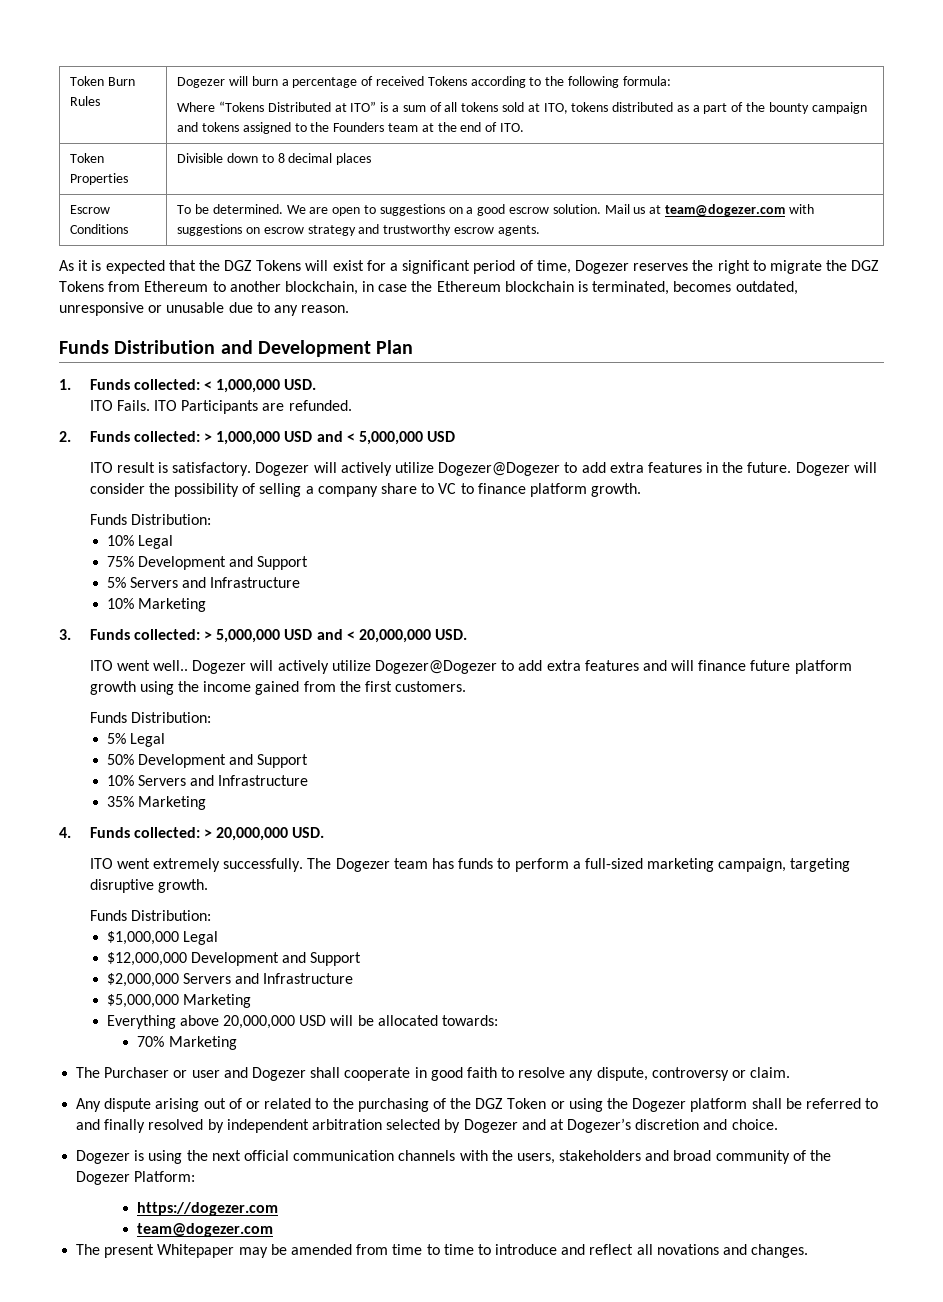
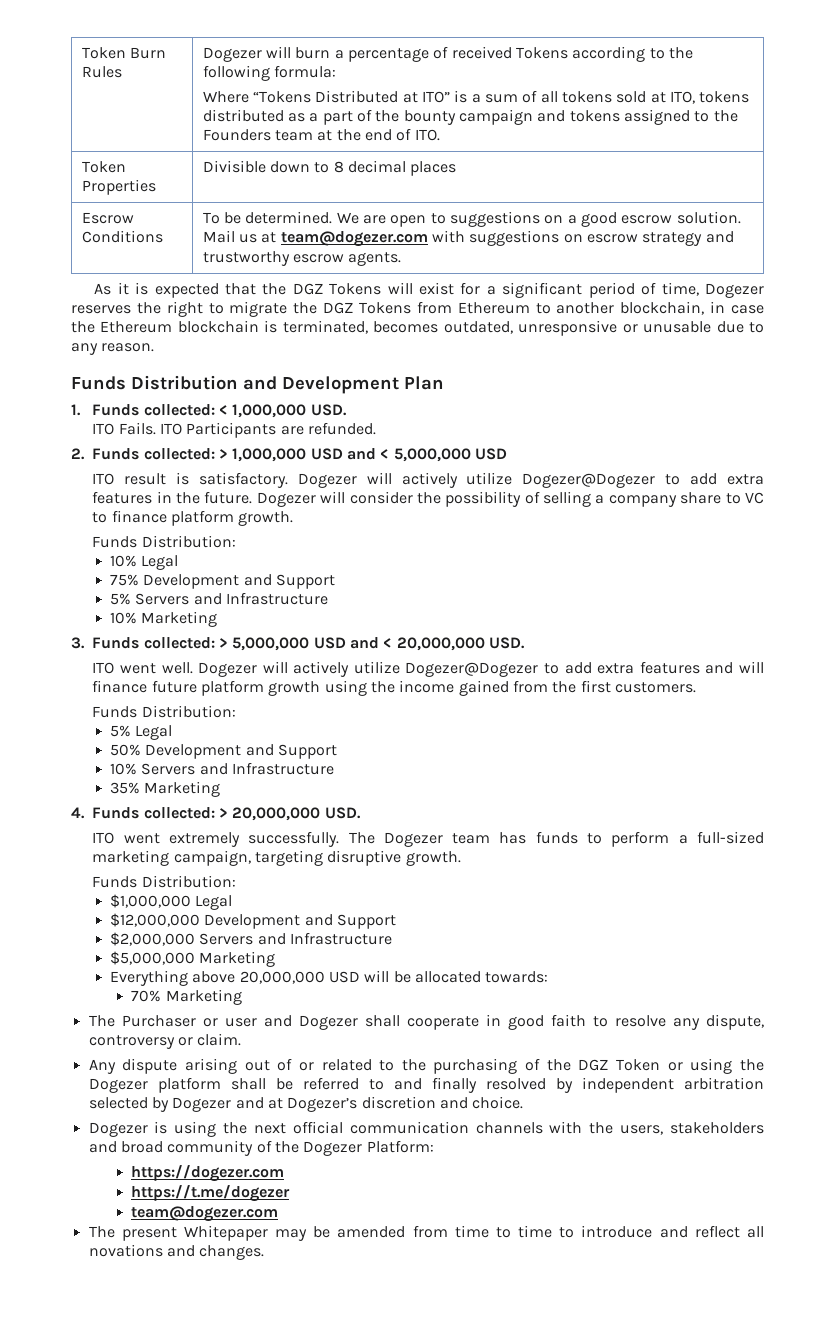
- ITO went well..
+ ITO went well.
+ https://t.me/dogezer

